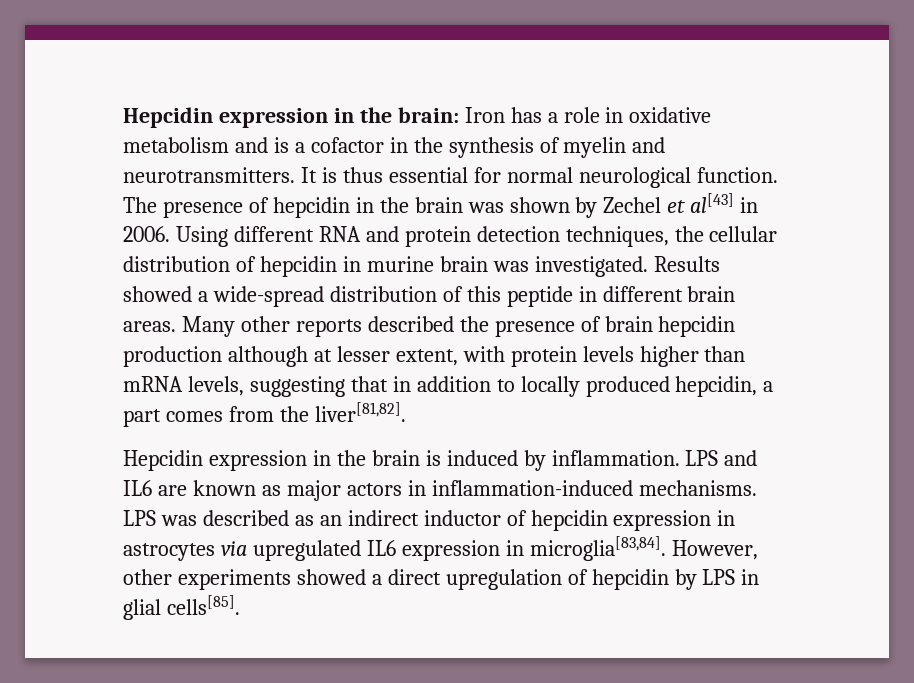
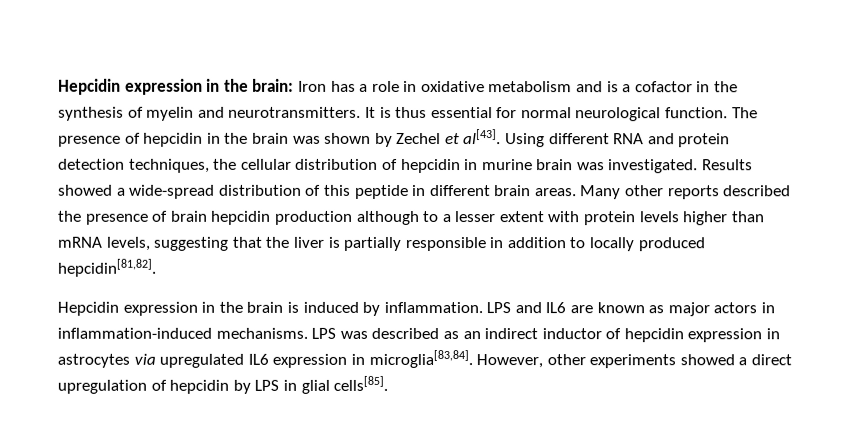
- The presence of hepcidin in the brain was shown by Zechel et al[43] in 2006.
+ The presence of hepcidin in the brain was shown by Zechel et al[43].
- Many other reports described the presence of brain hepcidin production although at lesser extent, with protein levels higher than mRNA levels, suggesting that in addition to locally produced hepcidin, a part comes from the liver[81,82].
+ Many other reports described the presence of brain hepcidin production although to a lesser extent with protein levels higher than mRNA levels, suggesting that the liver is partially responsible in addition to locally produced hepcidin[81,82].

